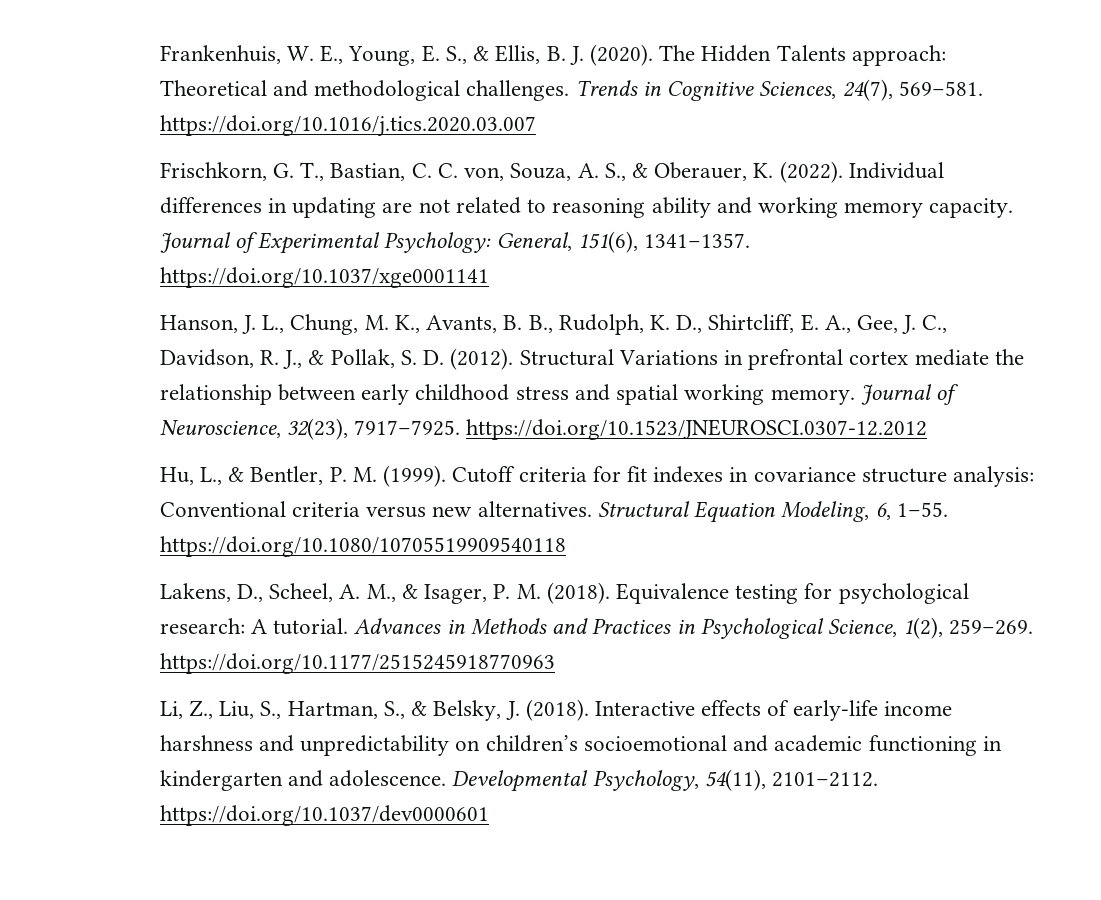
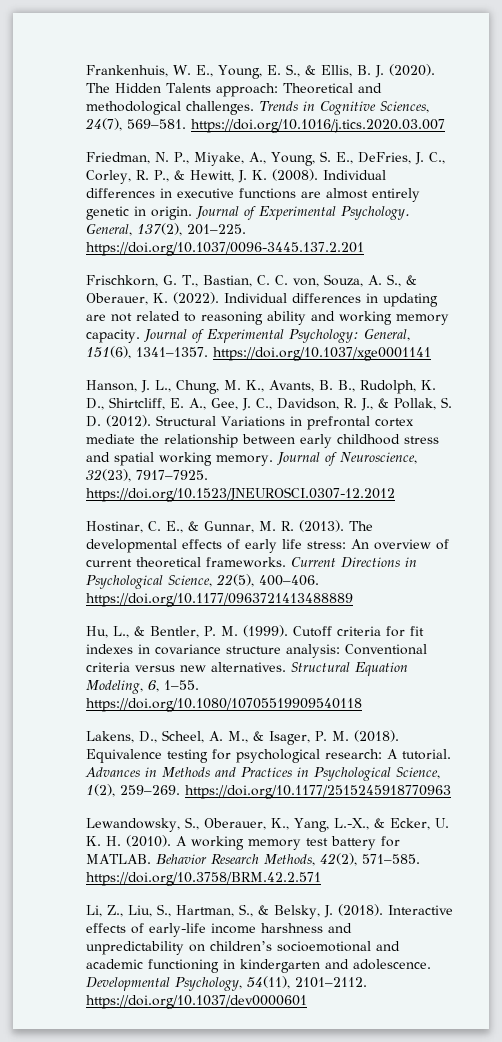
+ Friedman, N. P., Miyake, A., Young, S. E., DeFries, J. C., Corley, R. P., & Hewitt, J. K. (2008). Individual differences in executive functions are almost entirely genetic in origin. Journal of Experimental Psychology. General, 137(2), 201–225. https://doi.org/10.1037/0096-3445.137.2.201
+ Hostinar, C. E., & Gunnar, M. R. (2013). The developmental effects of early life stress: An overview of current theoretical frameworks. Current Directions in Psychological Science, 22(5), 400–406. https://doi.org/10.1177/0963721413488889
+ Lewandowsky, S., Oberauer, K., Yang, L.-X., & Ecker, U. K. H. (2010). A working memory test battery for MATLAB. Behavior Research Methods, 42(2), 571–585. https://doi.org/10.3758/BRM.42.2.571

